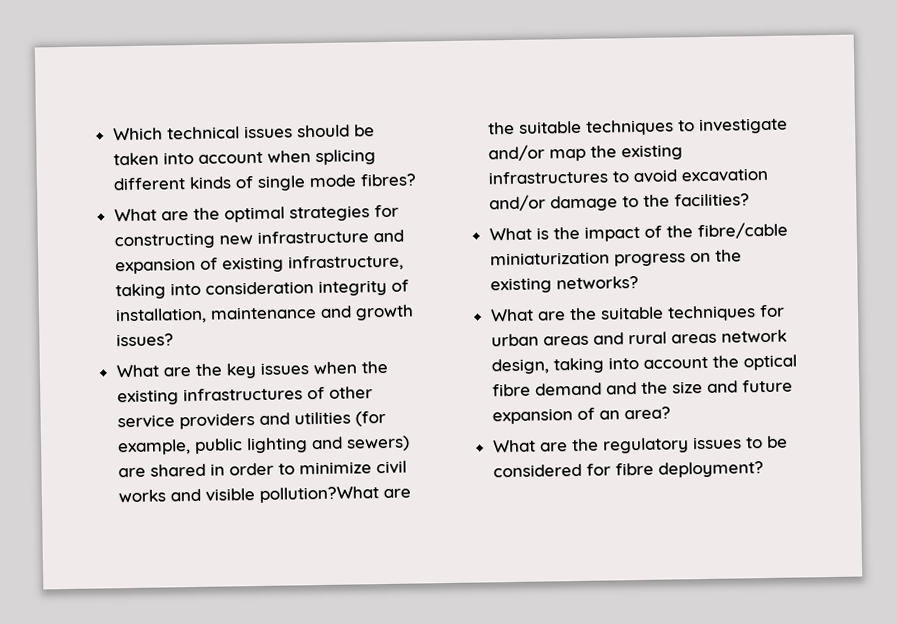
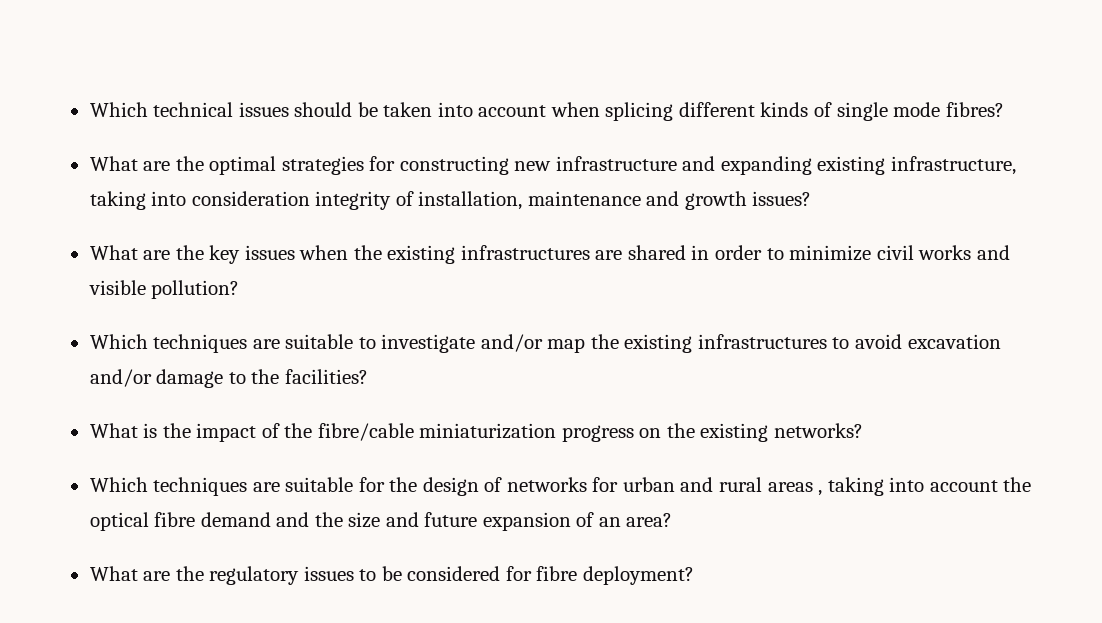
- What are the optimal strategies for constructing new infrastructure and expansion of existing infrastructure, taking into consideration integrity of installation, maintenance and growth issues?
+ What are the optimal strategies for constructing new infrastructure and expanding existing infrastructure, taking into consideration integrity of installation, maintenance and growth issues?
- What are the key issues when the existing infrastructures of other service providers and utilities (for example, public lighting and sewers) are shared in order to minimize civil works and visible pollution?What are the suitable techniques to investigate and/or map the existing infrastructures to avoid excavation and/or damage to the facilities?
+ What are the key issues when the existing infrastructures are shared in order to minimize civil works and visible pollution?
+ Which techniques are suitable to investigate and/or map the existing infrastructures to avoid excavation and/or damage to the facilities?
- What are the suitable techniques for urban areas and rural areas network design, taking into account the optical fibre demand and the size and future expansion of an area?
+ Which techniques are suitable for the design of networks for urban and rural areas , taking into account the optical fibre demand and the size and future expansion of an area?

